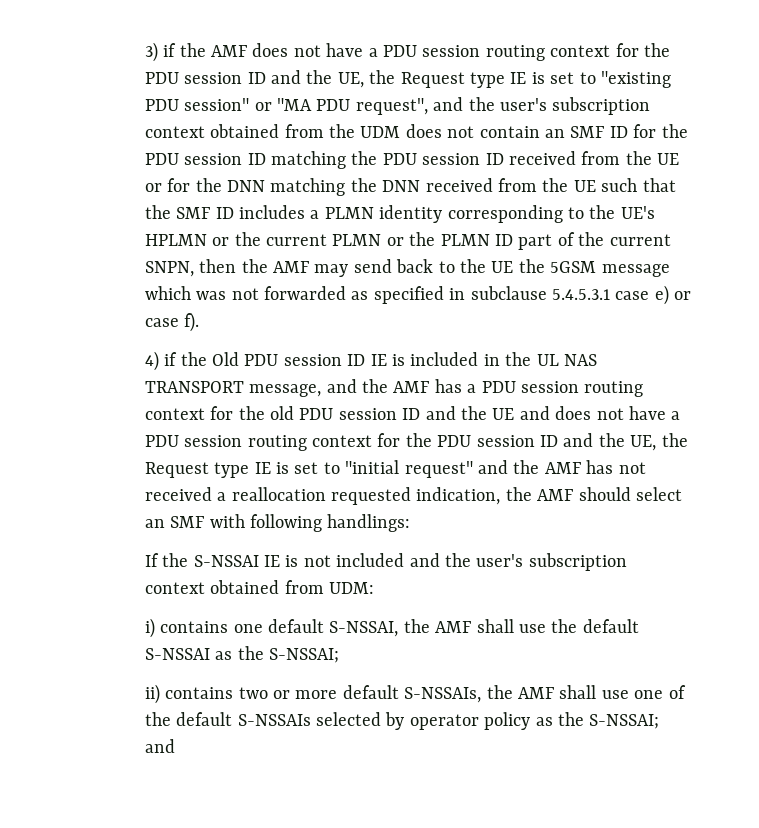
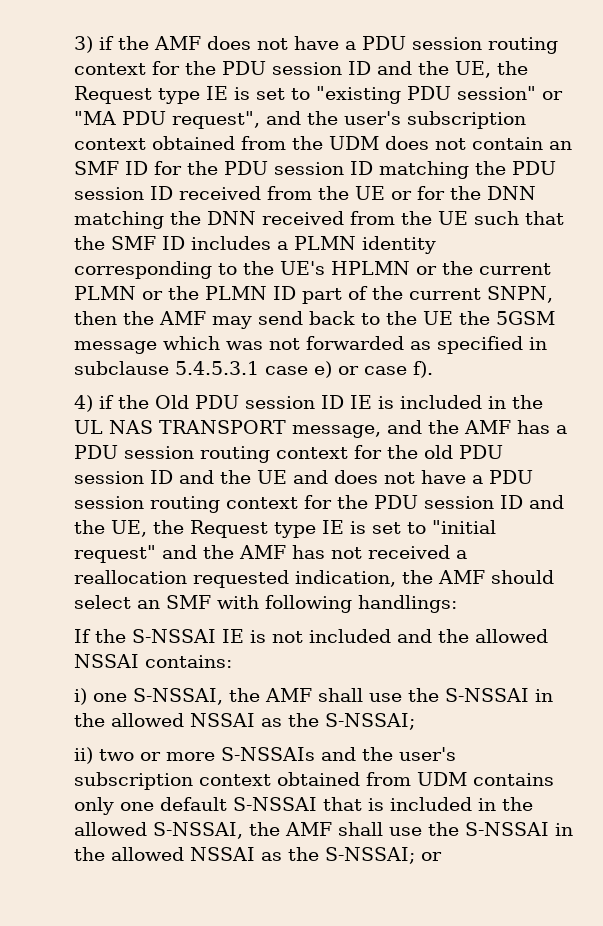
- If the S-NSSAI IE is not included and the user's subscription context obtained from UDM:
- i) contains one default S-NSSAI, the AMF shall use the default S-NSSAI as the S-NSSAI;
+ If the S-NSSAI IE is not included and the allowed NSSAI contains:
+ i) one S-NSSAI, the AMF shall use the S-NSSAI in the allowed NSSAI as the S-NSSAI;
- ii) contains two or more default S-NSSAIs, the AMF shall use one of the default S-NSSAIs selected by operator policy as the S-NSSAI; and
+ ii) two or more S-NSSAIs and the user's subscription context obtained from UDM contains only one default S-NSSAI that is included in the allowed S-NSSAI, the AMF shall use the S-NSSAI in the allowed NSSAI as the S-NSSAI; or

